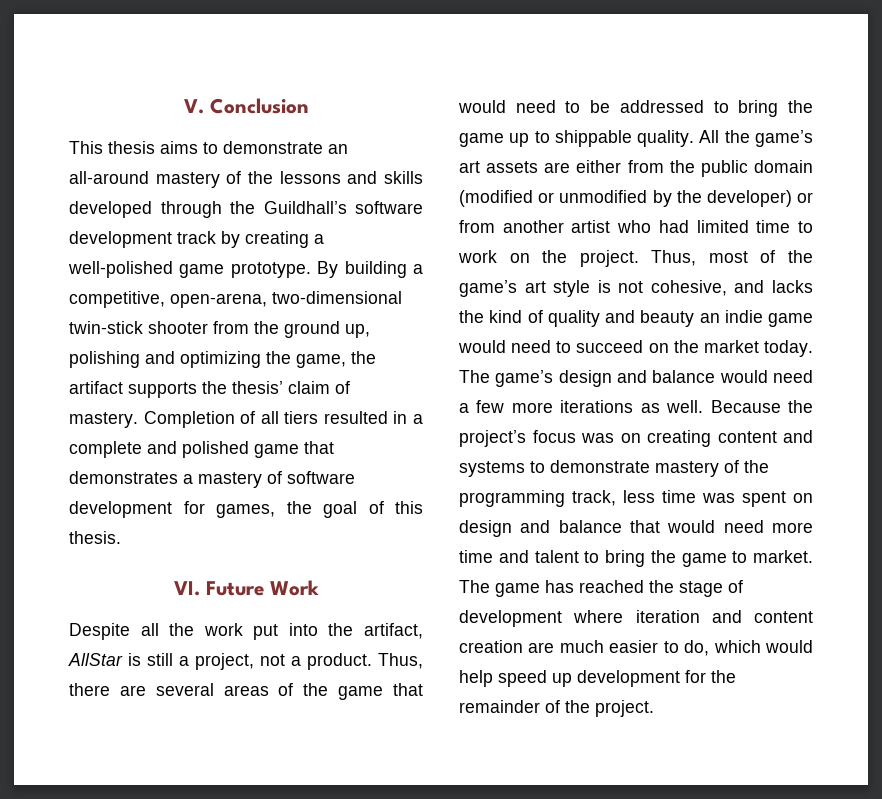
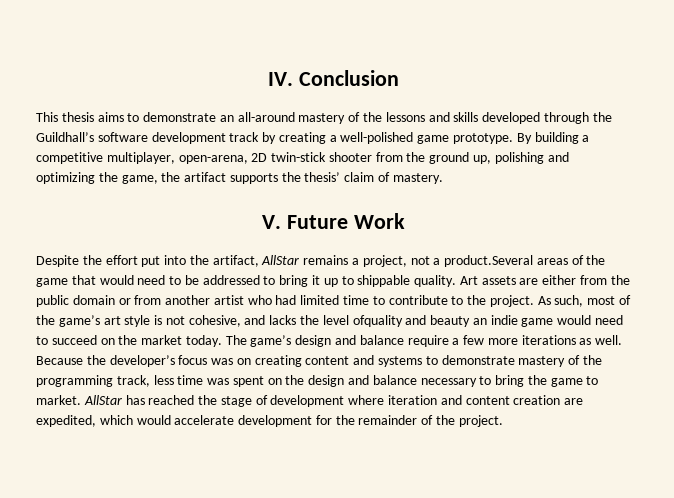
- V. Conclusion
+ IV. Conclusion
- By building a competitive, open-arena, two-dimensional twin-stick shooter from the ground up, polishing and optimizing the game, the artifact supports the thesis’ claim of mastery. Completion of all tiers resulted in a complete and polished game that demonstrates a mastery of software development for games, the goal of this thesis.
- VI. Future Work
+ By building a competitive multiplayer, open-arena, 2D twin-stick shooter from the ground up, polishing and optimizing the game, the artifact supports the thesis’ claim of mastery.
+ V. Future Work
- Despite all the work put into the artifact, AllStar is still a project, not a product. Thus, there are several areas of the game that would need to be addressed to bring the game up to shippable quality.
+ Despite the effort put into the artifact, AllStar remains a project, not a product.Several areas of the game that would need to be addressed to bring it up to shippable quality.
- All the game’s art assets are either from the public domain (modified or unmodified by the developer) or from another artist who had limited time to work on the project. Thus, most of the game’s art style is not cohesive, and lacks the kind of quality and beauty an indie game would need to succeed on the market today.
+ Art assets are either from the public domain or from another artist who had limited time to contribute to the project. As such, most of the game’s art style is not cohesive, and lacks the level ofquality and beauty an indie game would need to succeed on the market today.
- The game’s design and balance would need a few more iterations as well.
+ The game’s design and balance require a few more iterations as well.
- Because the project’s focus was on creating content and systems to demonstrate mastery of the programming track, less time was spent on design and balance that would need more time and talent to bring the game to market.
+ Because the developer’s focus was on creating content and systems to demonstrate mastery of the programming track, less time was spent on the design and balance necessary to bring the game to market.
- The game has reached the stage of development where iteration and content creation are much easier to do, which would help speed up development for the remainder of the project.
+ AllStar has reached the stage of development where iteration and content creation are expedited, which would accelerate development for the remainder of the project.

